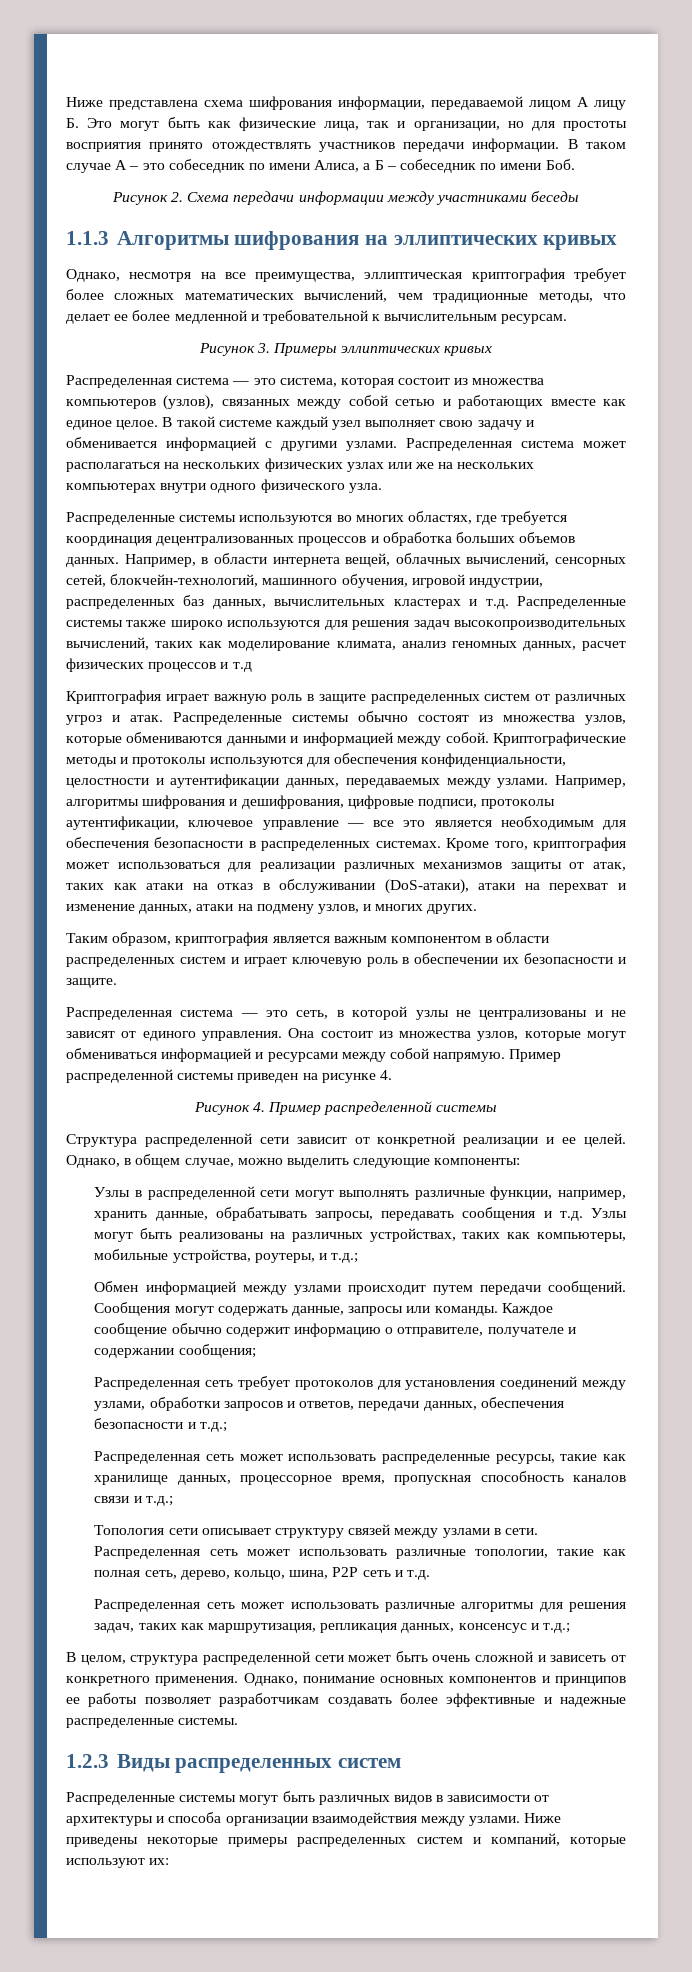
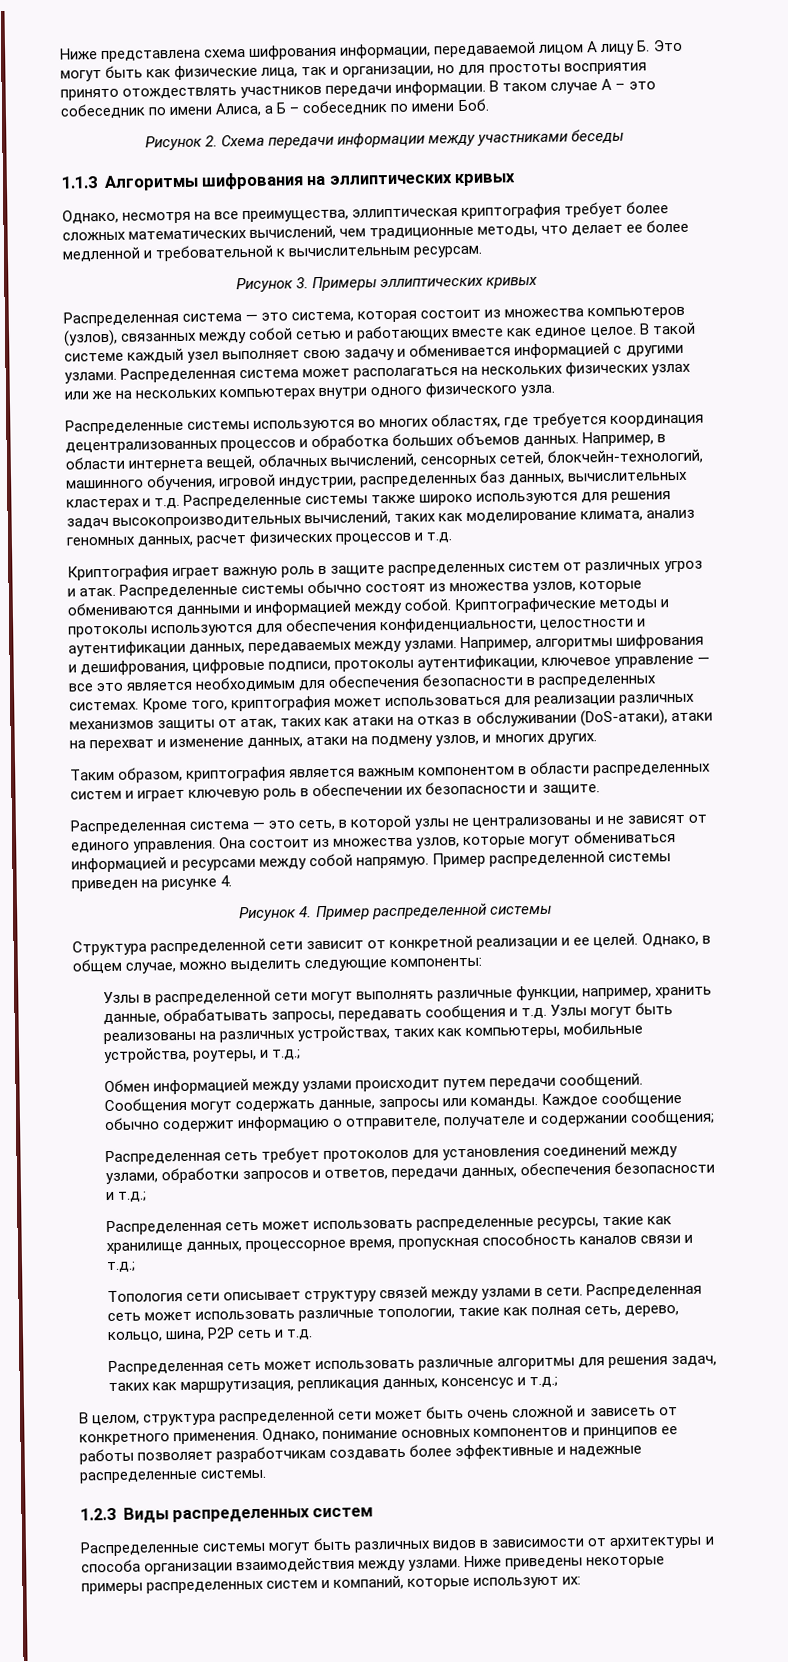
- Например, в области интернета вещей, облачных вычислений, сенсорных сетей, блокчейн-технологий, машинного обучения, игровой индустрии, распределенных баз данных, вычислительных кластерах и т.д. Распределенные системы также широко используются для решения задач высокопроизводительных вычислений, таких как моделирование климата, анализ геномных данных, расчет физических процессов и т.д
+ Например, в области интернета вещей, облачных вычислений, сенсорных сетей, блокчейн-технологий, машинного обучения, игровой индустрии, распределенных баз данных, вычислительных кластерах и т.д. Распределенные системы также широко используются для решения задач высокопроизводительных вычислений, таких как моделирование климата, анализ геномных данных, расчет физических процессов и т.д.

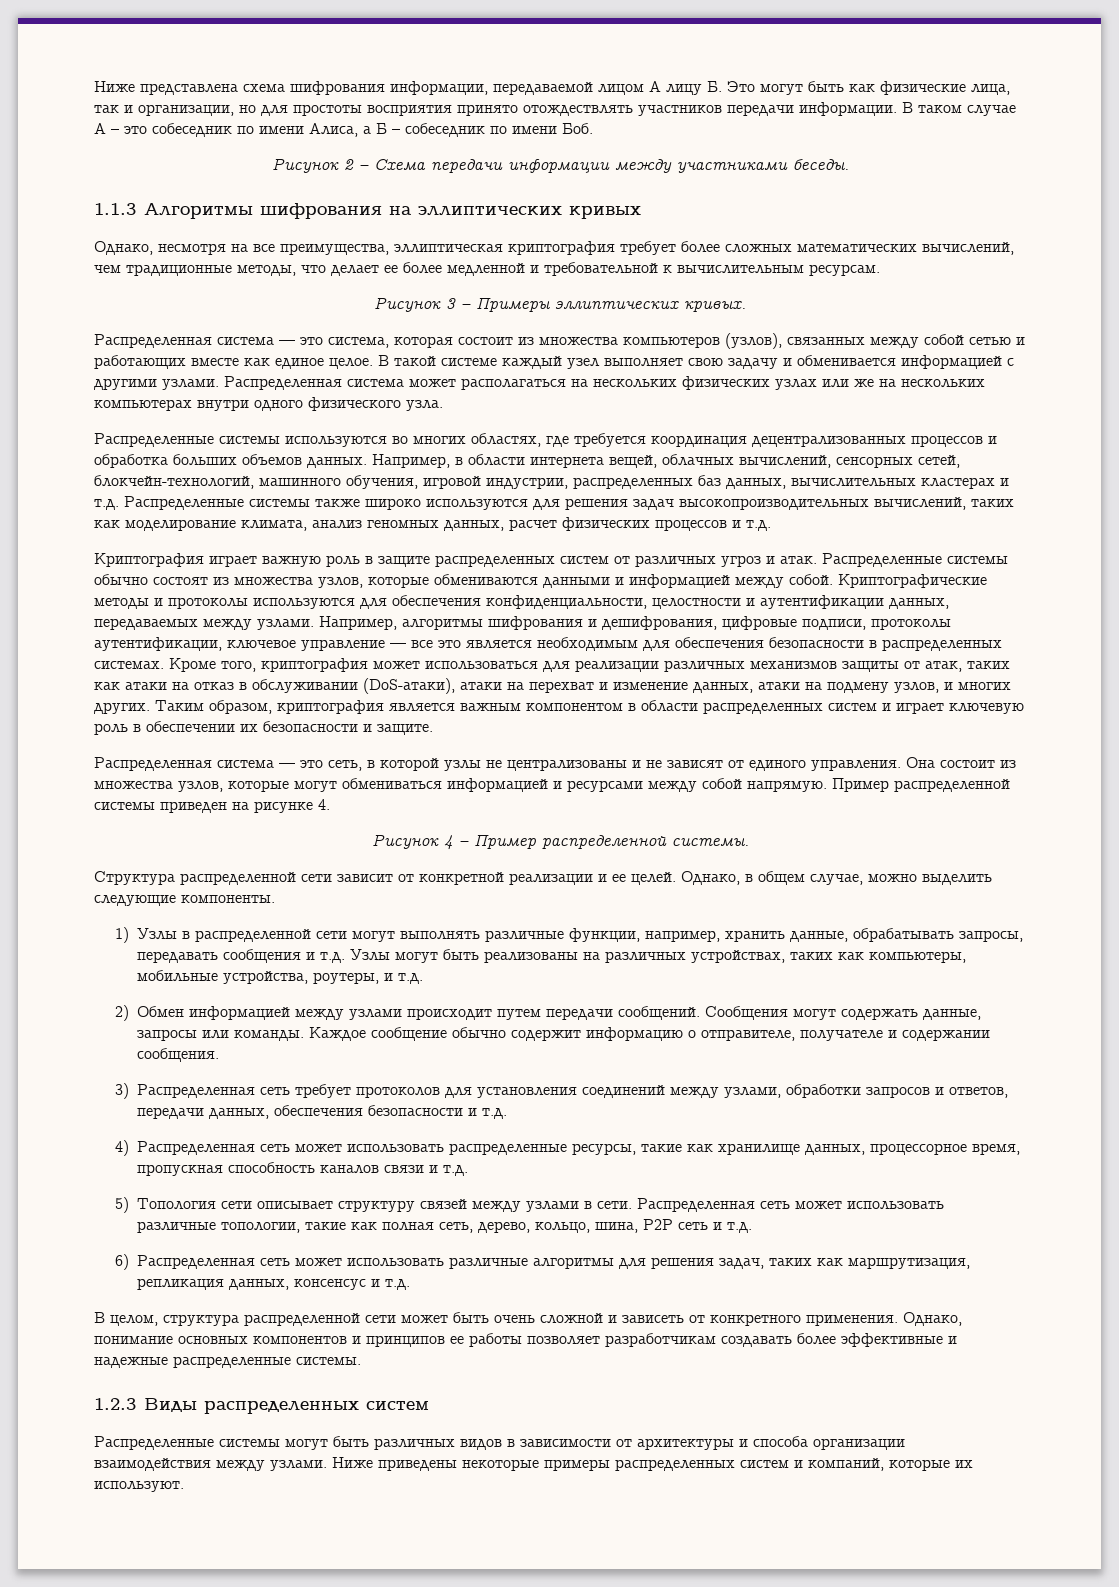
- Рисунок 2. Схема передачи информации между участниками беседы
+ Рисунок 2 – Схема передачи информации между участниками беседы.
- Рисунок 3. Примеры эллиптических кривых
+ Рисунок 3 – Примеры эллиптических кривых.
- Кроме того, криптография может использоваться для реализации различных механизмов защиты от атак, таких как атаки на отказ в обслуживании (DoS-атаки), атаки на перехват и изменение данных, атаки на подмену узлов, и многих других.
- Таким образом, криптография является важным компонентом в области распределенных систем и играет ключевую роль в обеспечении их безопасности и защите.
+ Кроме того, криптография может использоваться для реализации различных механизмов защиты от атак, таких как атаки на отказ в обслуживании (DoS-атаки), атаки на перехват и изменение данных, атаки на подмену узлов, и многих других. Таким образом, криптография является важным компонентом в области распределенных систем и играет ключевую роль в обеспечении их безопасности и защите.
- Рисунок 4. Пример распределенной системы
+ Рисунок 4 – Пример распределенной системы.
- Однако, в общем случае, можно выделить следующие компоненты:
- Узлы в распределенной сети могут выполнять различные функции, например, хранить данные, обрабатывать запросы, передавать сообщения и т.д. Узлы могут быть реализованы на различных устройствах, таких как компьютеры, мобильные устройства, роутеры, и т.д.;
- Обмен информацией между узлами происходит путем передачи сообщений.
+ Однако, в общем случае, можно выделить следующие компоненты.
+ 1) Узлы в распределенной сети могут выполнять различные функции, например, хранить данные, обрабатывать запросы, передавать сообщения и т.д. Узлы могут быть реализованы на различных устройствах, таких как компьютеры, мобильные устройства, роутеры, и т.д.
+ 2) Обмен информацией между узлами происходит путем передачи сообщений.
- Каждое сообщение обычно содержит информацию о отправителе, получателе и содержании сообщения;
- Распределенная сеть требует протоколов для установления соединений между узлами, обработки запросов и ответов, передачи данных, обеспечения безопасности и т.д.;
- Распределенная сеть может использовать распределенные ресурсы, такие как хранилище данных, процессорное время, пропускная способность каналов связи и т.д.;
- Топология сети описывает структуру связей между узлами в сети.
+ Каждое сообщение обычно содержит информацию о отправителе, получателе и содержании сообщения.
+ 3) Распределенная сеть требует протоколов для установления соединений между узлами, обработки запросов и ответов, передачи данных, обеспечения безопасности и т.д.
+ 4) Распределенная сеть может использовать распределенные ресурсы, такие как хранилище данных, процессорное время, пропускная способность каналов связи и т.д.
+ 5) Топология сети описывает структуру связей между узлами в сети.
- Распределенная сеть может использовать различные алгоритмы для решения задач, таких как маршрутизация, репликация данных, консенсус и т.д.;
+ 6) Распределенная сеть может использовать различные алгоритмы для решения задач, таких как маршрутизация, репликация данных, консенсус и т.д.
- Ниже приведены некоторые примеры распределенных систем и компаний, которые используют их:
+ Ниже приведены некоторые примеры распределенных систем и компаний, которые их используют.

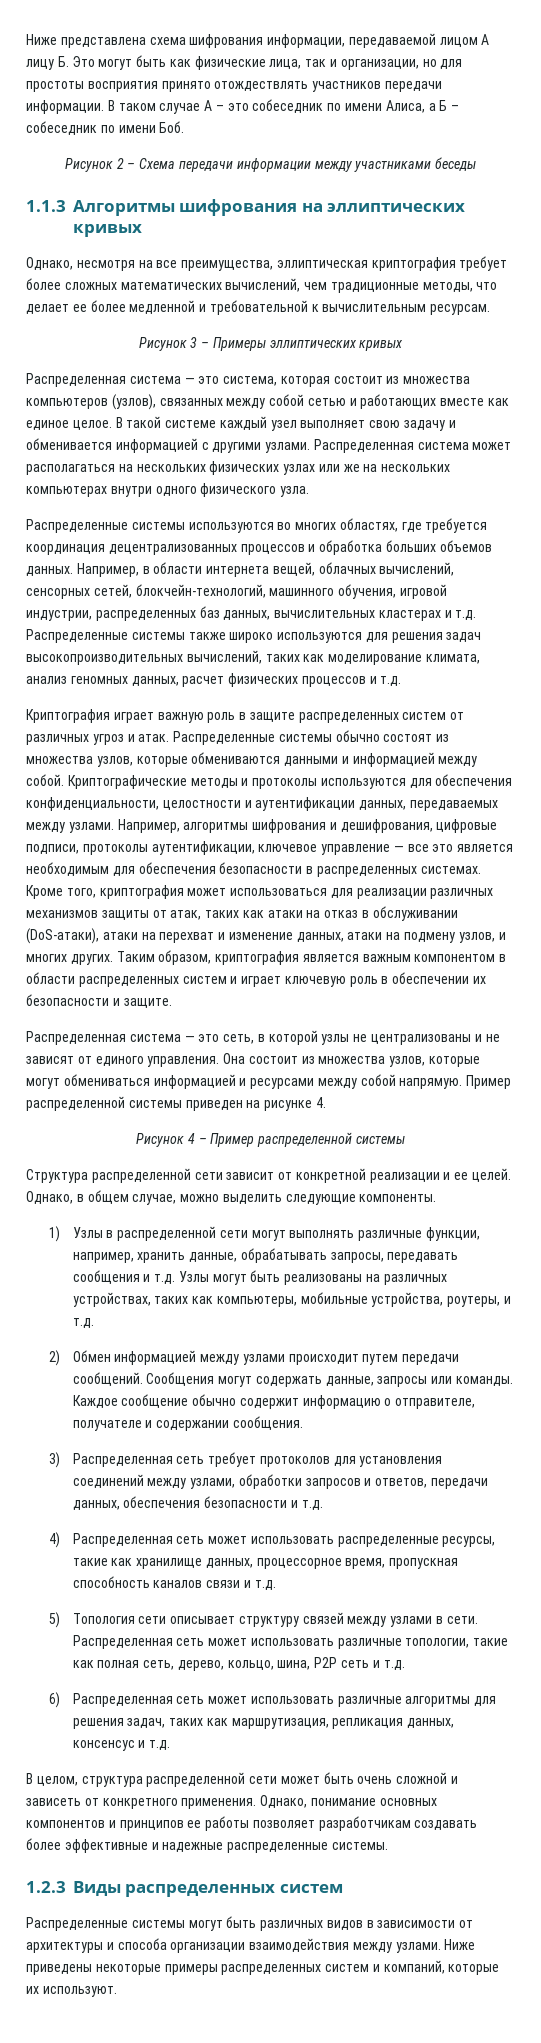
- Рисунок 2 – Схема передачи информации между участниками беседы.
+ Рисунок 2 – Схема передачи информации между участниками беседы
- Рисунок 3 – Примеры эллиптических кривых.
+ Рисунок 3 – Примеры эллиптических кривых
- Рисунок 4 – Пример распределенной системы.
+ Рисунок 4 – Пример распределенной системы

